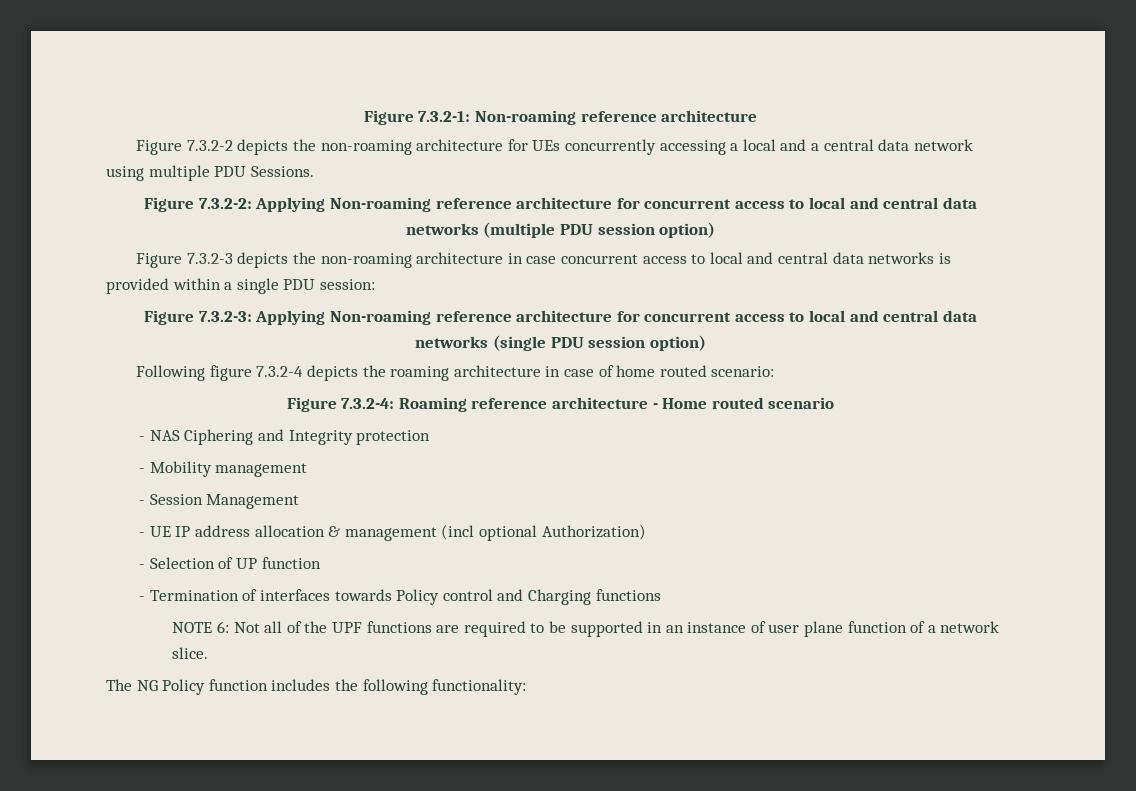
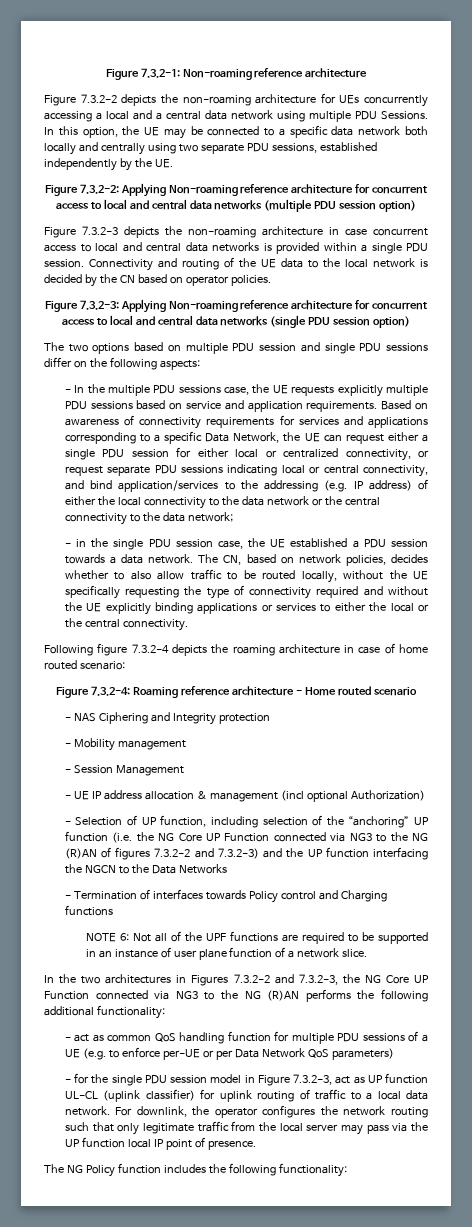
+ In this option, the UE may be connected to a specific data network both locally and centrally using two separate PDU sessions, established independently by the UE.
- Figure 7.3.2-3 depicts the non-roaming architecture in case concurrent access to local and central data networks is provided within a single PDU session:
+ Figure 7.3.2-3 depicts the non-roaming architecture in case concurrent access to local and central data networks is provided within a single PDU session. Connectivity and routing of the UE data to the local network is decided by the CN based on operator policies.
+ The two options based on multiple PDU session and single PDU sessions differ on the following aspects:
+ - In the multiple PDU sessions case, the UE requests explicitly multiple PDU sessions based on service and application requirements. Based on awareness of connectivity requirements for services and applications corresponding to a specific Data Network, the UE can request either a single PDU session for either local or centralized connectivity, or request separate PDU sessions indicating local or central connectivity, and bind application/services to the addressing (e.g. IP address) of either the local connectivity to the data network or the central connectivity to the data network;
+ - in the single PDU session case, the UE established a PDU session towards a data network. The CN, based on network policies, decides whether to also allow traffic to be routed locally, without the UE specifically requesting the type of connectivity required and without the UE explicitly binding applications or services to either the local or the central connectivity.
- - Selection of UP function
+ - Selection of UP function, including selection of the “anchoring” UP function (i.e. the NG Core UP Function connected via NG3 to the NG (R)AN of figures 7.3.2-2 and 7.3.2-3) and the UP function interfacing the NGCN to the Data Networks
+ In the two architectures in Figures 7.3.2-2 and 7.3.2-3, the NG Core UP Function connected via NG3 to the NG (R)AN performs the following additional functionality:
+ - act as common QoS handling function for multiple PDU sessions of a UE (e.g. to enforce per-UE or per Data Network QoS parameters)
+ - for the single PDU session model in Figure 7.3.2-3, act as UP function UL-CL (uplink classifier) for uplink routing of traffic to a local data network. For downlink, the operator configures the network routing such that only legitimate traffic from the local server may pass via the UP function local IP point of presence.

